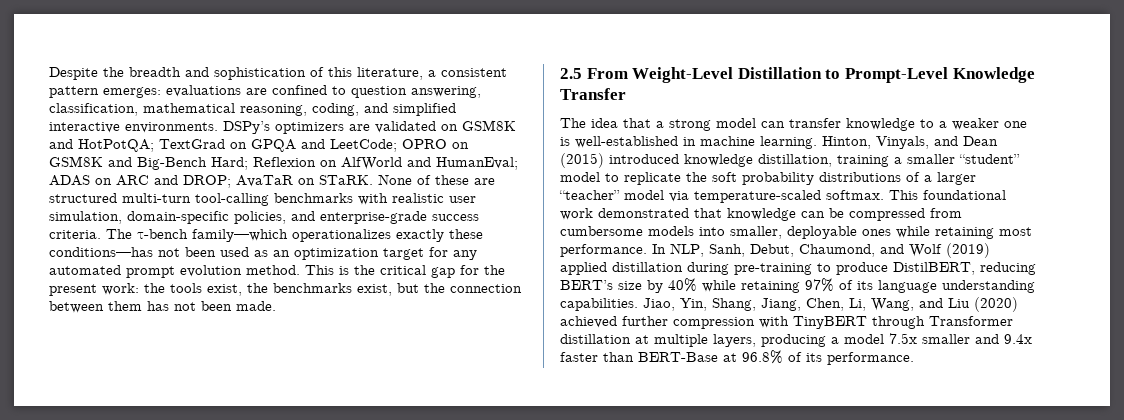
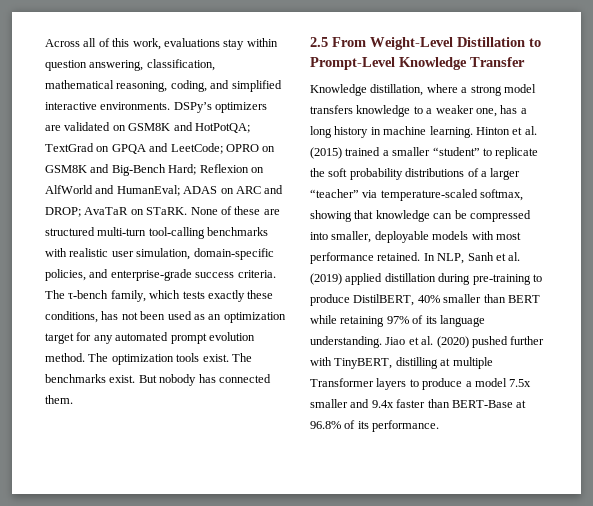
- Despite the breadth and sophistication of this literature, a consistent pattern emerges: evaluations are confined to question answering, classification, mathematical reasoning, coding, and simplified interactive environments.
+ Across all of this work, evaluations stay within question answering, classification, mathematical reasoning, coding, and simplified interactive environments.
- The τ-bench family—which operationalizes exactly these conditions—has not been used as an optimization target for any automated prompt evolution method.
+ The τ-bench family, which tests exactly these conditions, has not been used as an optimization target for any automated prompt evolution method.
- This is the critical gap for the present work: the tools exist, the benchmarks exist, but the connection between them has not been made.
+ The optimization tools exist. The benchmarks exist. But nobody has connected them.
- The idea that a strong model can transfer knowledge to a weaker one is well-established in machine learning. Hinton, Vinyals, and Dean (2015) introduced knowledge distillation, training a smaller “student” model to replicate the soft probability distributions of a larger “teacher” model via temperature-scaled softmax. This foundational work demonstrated that knowledge can be compressed from cumbersome models into smaller, deployable ones while retaining most performance. In NLP, Sanh, Debut, Chaumond, and Wolf (2019) applied distillation during pre-training to produce DistilBERT, reducing BERT’s size by 40% while retaining 97% of its language understanding capabilities. Jiao, Yin, Shang, Jiang, Chen, Li, Wang, and Liu (2020) achieved further compression with TinyBERT through Transformer distillation at multiple layers, producing a model 7.5x smaller and 9.4x faster than BERT-Base at 96.8% of its performance.
+ Knowledge distillation, where a strong model transfers knowledge to a weaker one, has a long history in machine learning. Hinton et al. (2015) trained a smaller “student” to replicate the soft probability distributions of a larger “teacher” via temperature-scaled softmax, showing that knowledge can be compressed into smaller, deployable models with most performance retained. In NLP, Sanh et al. (2019) applied distillation during pre-training to produce DistilBERT, 40% smaller than BERT while retaining 97% of its language understanding. Jiao et al. (2020) pushed further with TinyBERT, distilling at multiple Transformer layers to produce a model 7.5x smaller and 9.4x faster than BERT-Base at 96.8% of its performance.

